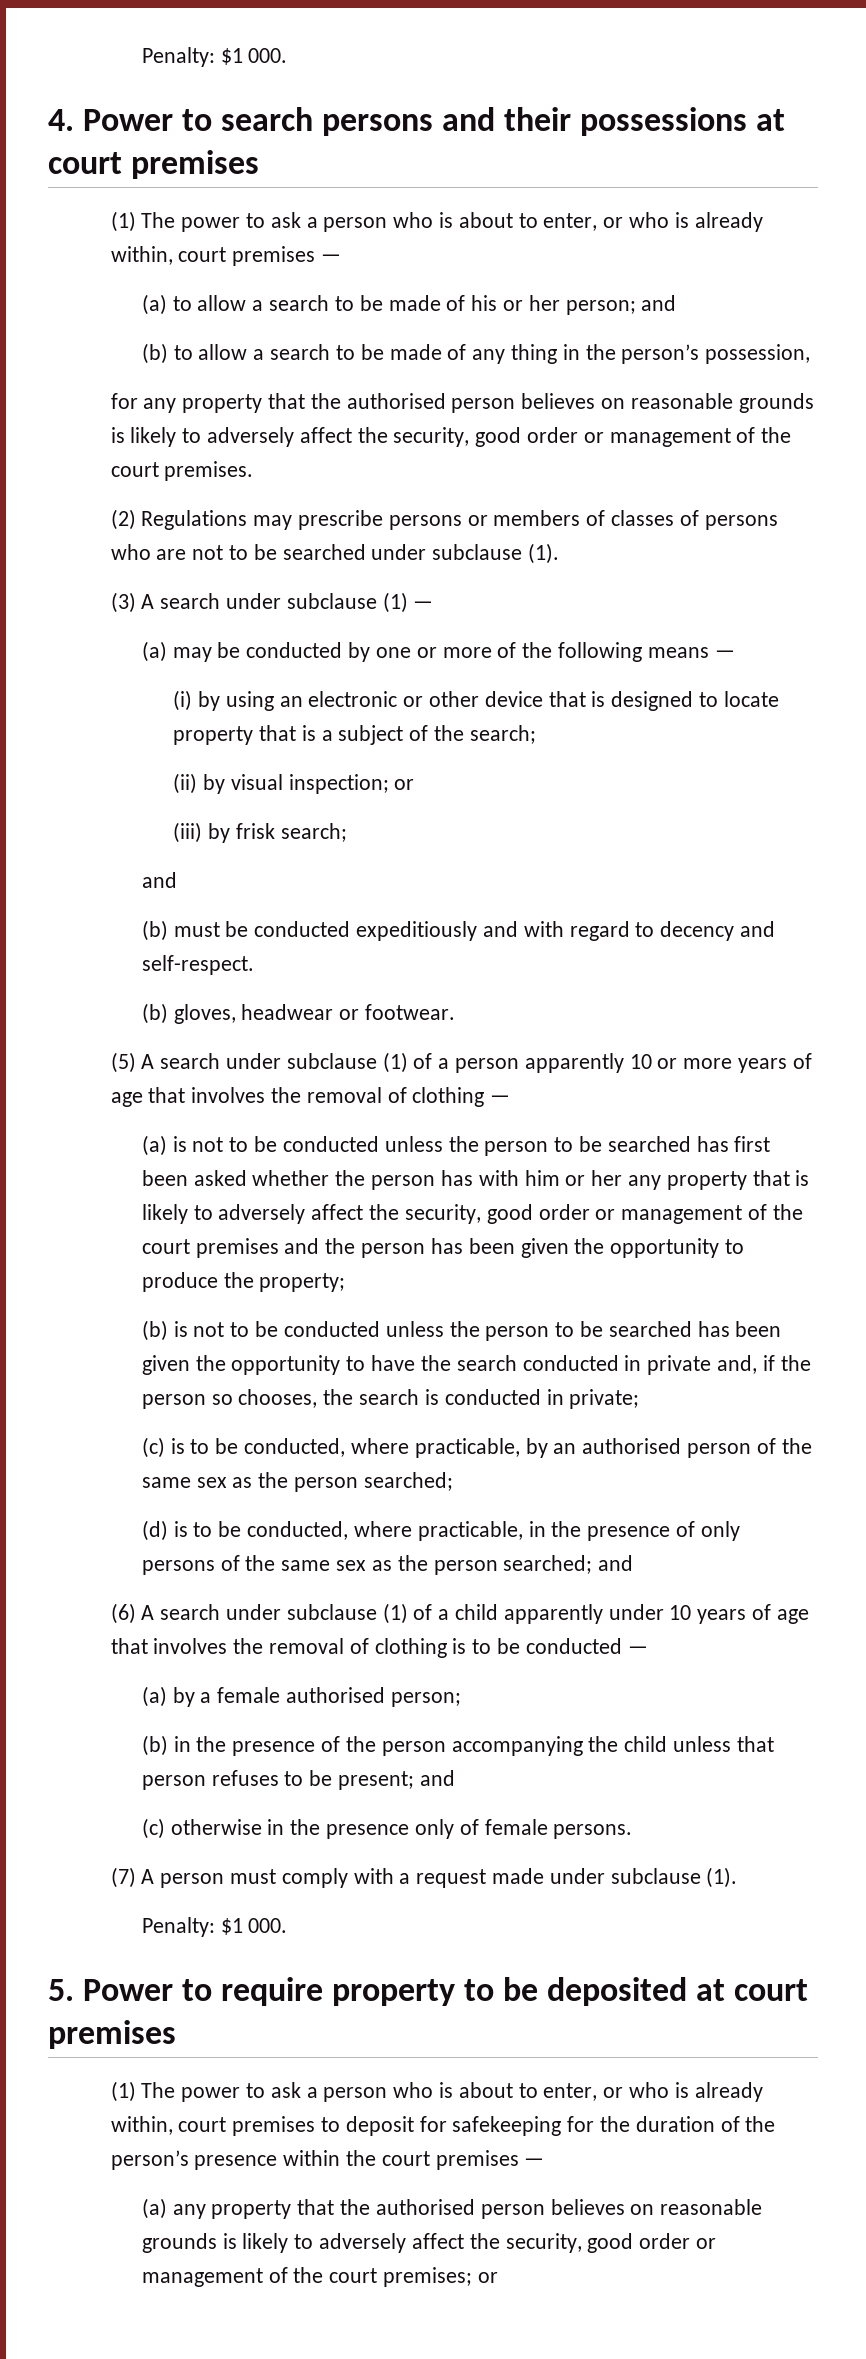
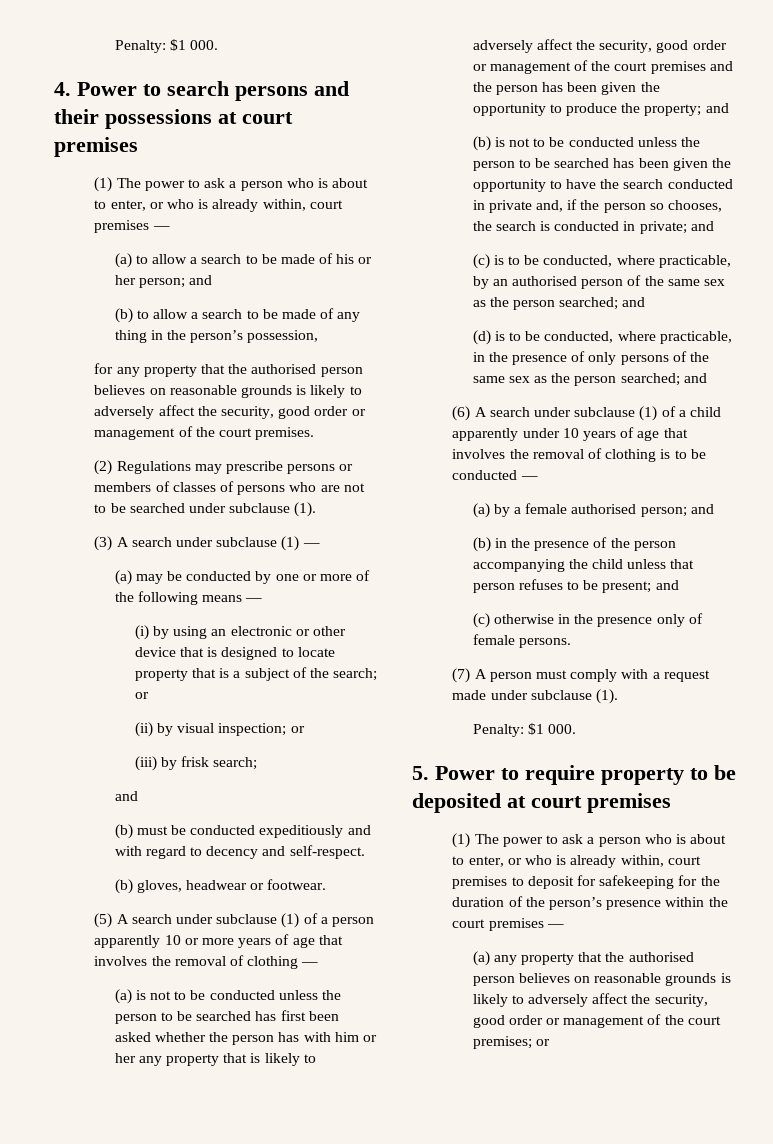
- (i) by using an electronic or other device that is designed to locate property that is a subject of the search;
+ (i) by using an electronic or other device that is designed to locate property that is a subject of the search; or
- (a) is not to be conducted unless the person to be searched has first been asked whether the person has with him or her any property that is likely to adversely affect the security, good order or management of the court premises and the person has been given the opportunity to produce the property;
+ (a) is not to be conducted unless the person to be searched has first been asked whether the person has with him or her any property that is likely to adversely affect the security, good order or management of the court premises and the person has been given the opportunity to produce the property; and
- (b) is not to be conducted unless the person to be searched has been given the opportunity to have the search conducted in private and, if the person so chooses, the search is conducted in private;
+ (b) is not to be conducted unless the person to be searched has been given the opportunity to have the search conducted in private and, if the person so chooses, the search is conducted in private; and
- (c) is to be conducted, where practicable, by an authorised person of the same sex as the person searched;
+ (c) is to be conducted, where practicable, by an authorised person of the same sex as the person searched; and
- (a) by a female authorised person;
+ (a) by a female authorised person; and

